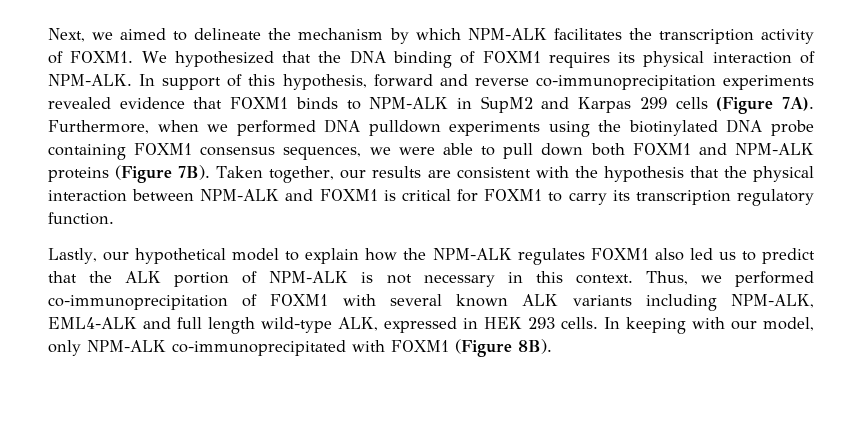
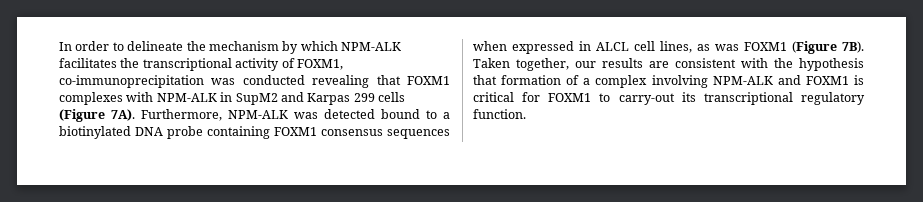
- Next, we aimed to delineate the mechanism by which NPM-ALK facilitates the transcription activity of FOXM1. We hypothesized that the DNA binding of FOXM1 requires its physical interaction of NPM-ALK. In support of this hypothesis, forward and reverse co-immunoprecipitation experiments revealed evidence that FOXM1 binds to NPM-ALK in SupM2 and Karpas 299 cells (Figure 7A).
+ In order to delineate the mechanism by which NPM-ALK facilitates the transcriptional activity of FOXM1, co-immunoprecipitation was conducted revealing that FOXM1 complexes with NPM-ALK in SupM2 and Karpas 299 cells (Figure 7A).
- Furthermore, when we performed DNA pulldown experiments using the biotinylated DNA probe containing FOXM1 consensus sequences, we were able to pull down both FOXM1 and NPM-ALK proteins (Figure 7B).
+ Furthermore, NPM-ALK was detected bound to a biotinylated DNA probe containing FOXM1 consensus sequences when expressed in ALCL cell lines, as was FOXM1 (Figure 7B).
- Taken together, our results are consistent with the hypothesis that the physical interaction between NPM-ALK and FOXM1 is critical for FOXM1 to carry its transcription regulatory function.
+ Taken together, our results are consistent with the hypothesis that formation of a complex involving NPM-ALK and FOXM1 is critical for FOXM1 to carry-out its transcriptional regulatory function.
- Lastly, our hypothetical model to explain how the NPM-ALK regulates FOXM1 also led us to predict that the ALK portion of NPM-ALK is not necessary in this context. Thus, we performed co-immunoprecipitation of FOXM1 with several known ALK variants including NPM-ALK, EML4-ALK and full length wild-type ALK, expressed in HEK 293 cells. In keeping with our model, only NPM-ALK co-immunoprecipitated with FOXM1 (Figure 8B).

